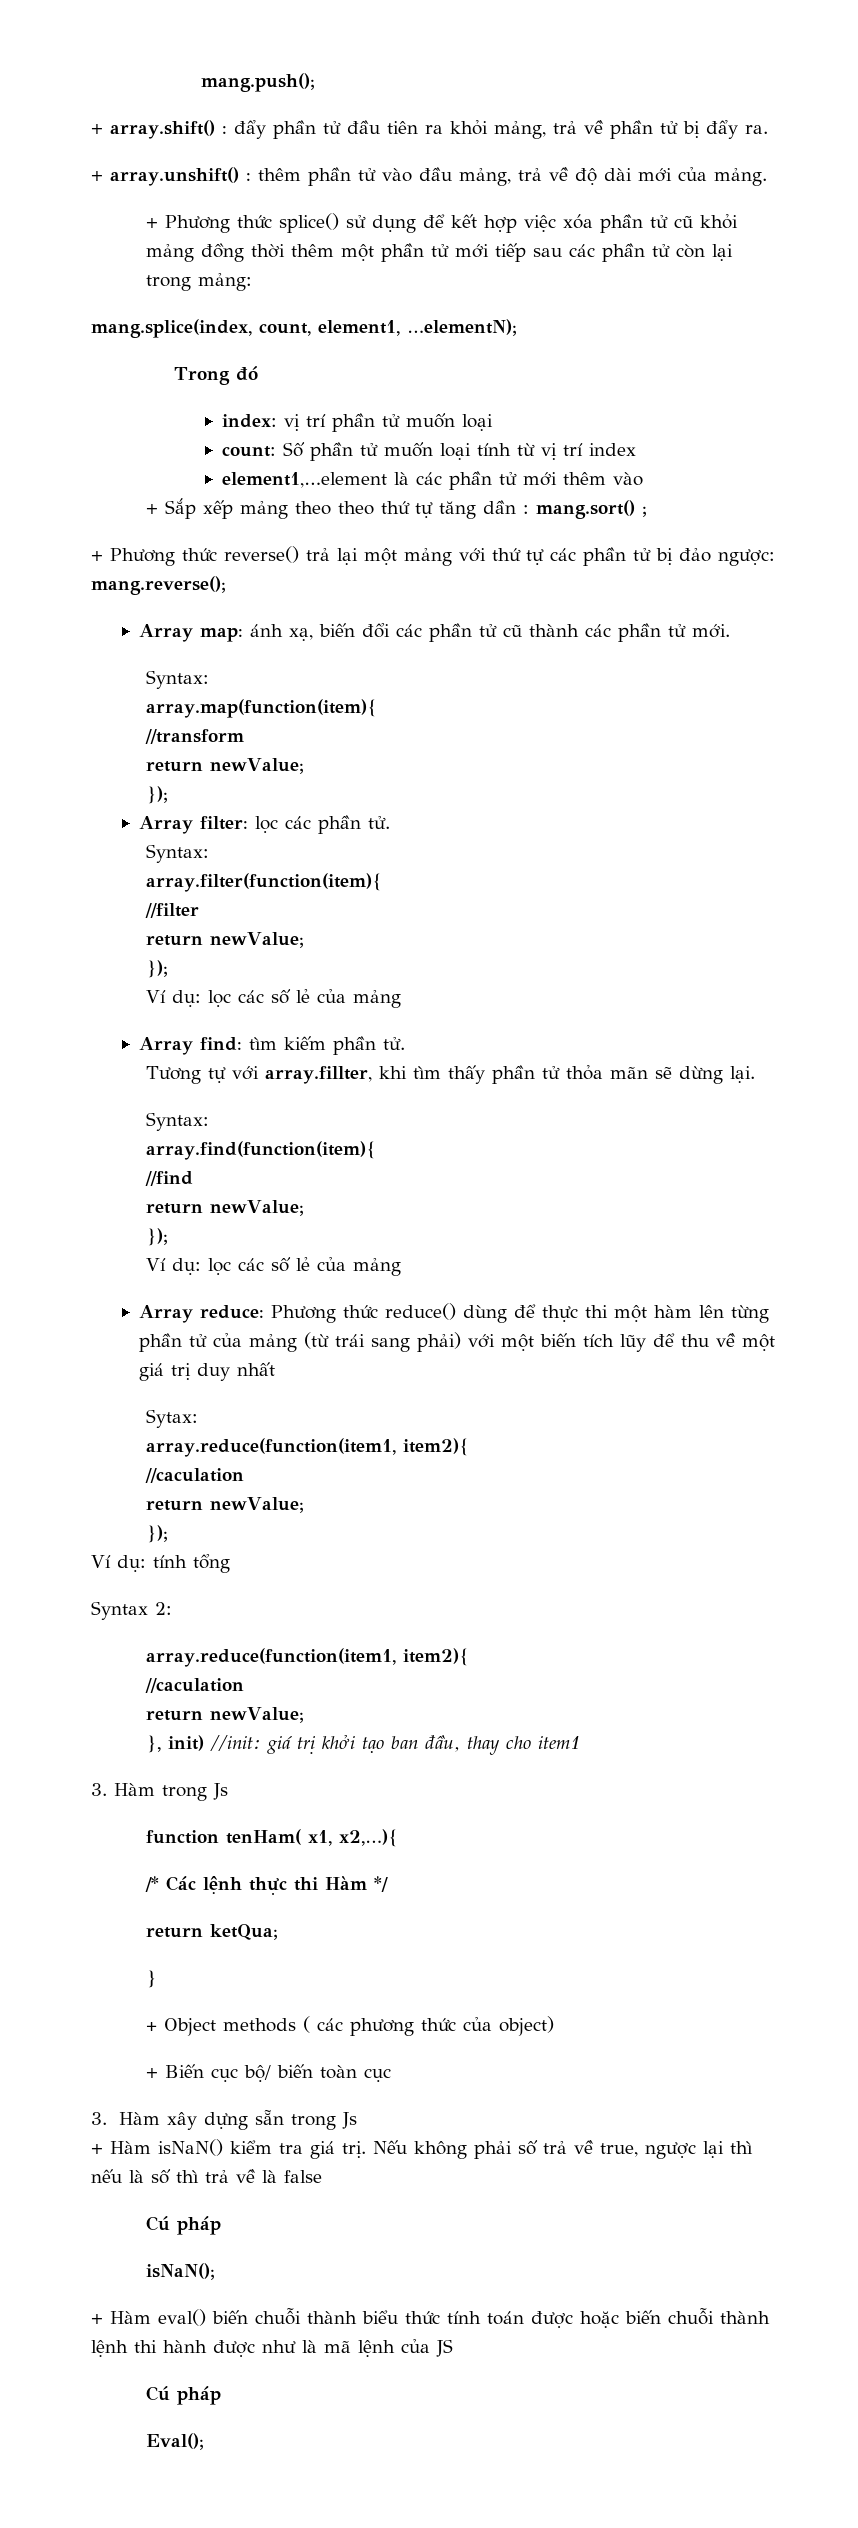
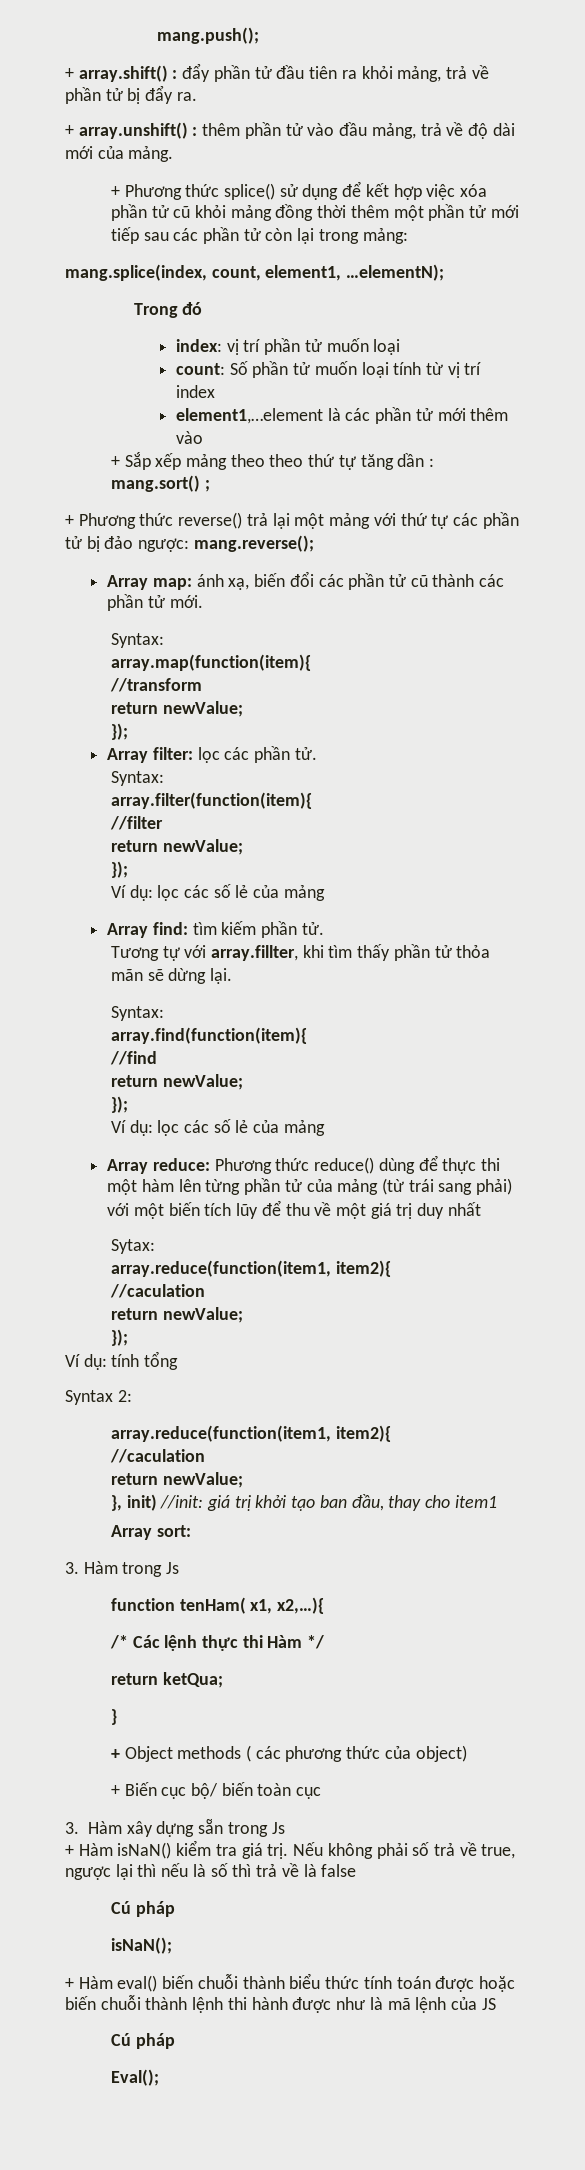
+ Array sort:

